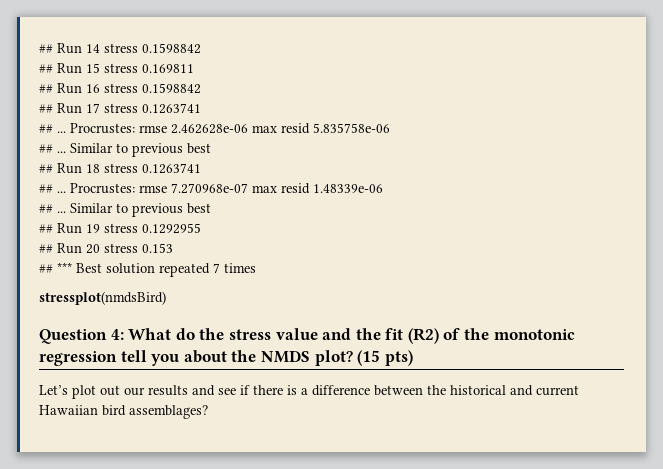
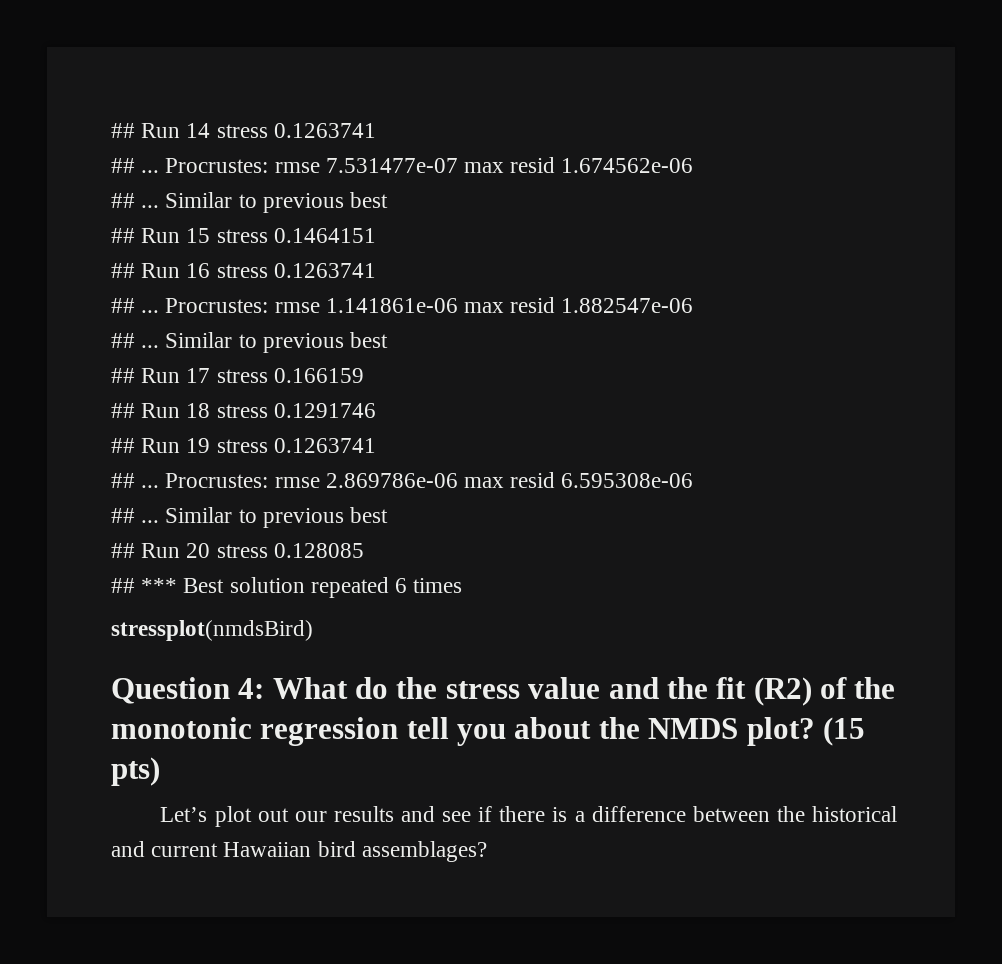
- ## Run 14 stress 0.1598842
- ## Run 15 stress 0.169811
- ## Run 16 stress 0.1598842
- ## Run 17 stress 0.1263741
- ## ... Procrustes: rmse 2.462628e-06 max resid 5.835758e-06
+ ## Run 14 stress 0.1263741
+ ## ... Procrustes: rmse 7.531477e-07 max resid 1.674562e-06
  ## ... Similar to previous best
- ## Run 18 stress 0.1263741
- ## ... Procrustes: rmse 7.270968e-07 max resid 1.48339e-06
+ ## Run 15 stress 0.1464151
+ ## Run 16 stress 0.1263741
+ ## ... Procrustes: rmse 1.141861e-06 max resid 1.882547e-06
  ## ... Similar to previous best
- ## Run 19 stress 0.1292955
+ ## Run 17 stress 0.166159
+ ## Run 18 stress 0.1291746
+ ## Run 19 stress 0.1263741
+ ## ... Procrustes: rmse 2.869786e-06 max resid 6.595308e-06
+ ## ... Similar to previous best
- ## Run 20 stress 0.153
+ ## Run 20 stress 0.128085
- ## *** Best solution repeated 7 times
+ ## *** Best solution repeated 6 times

